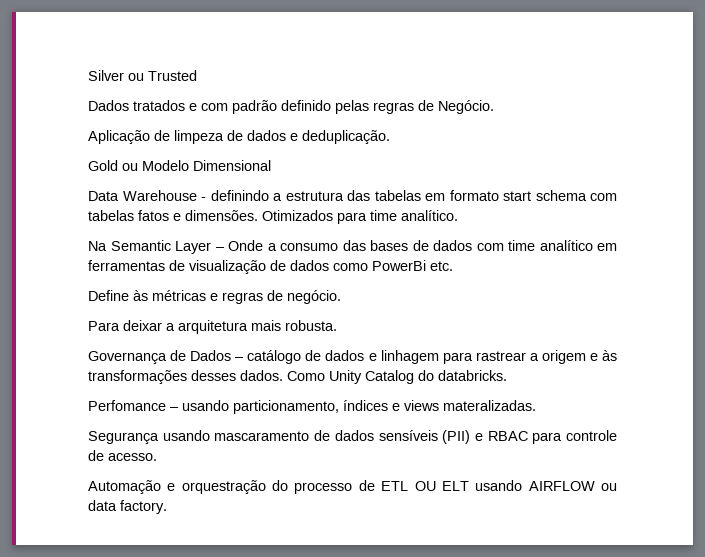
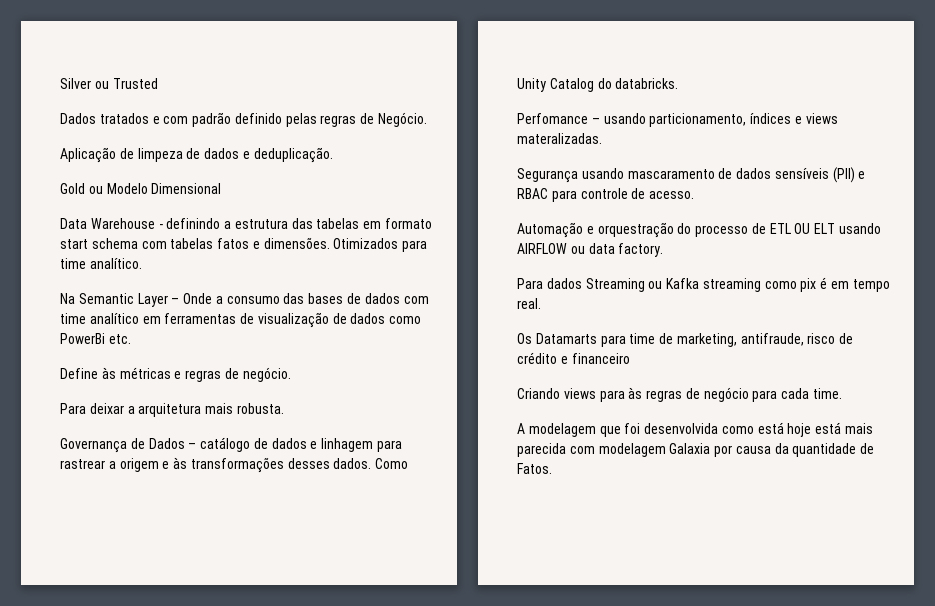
+ Para dados Streaming ou Kafka streaming como pix é em tempo real.
+ Os Datamarts para time de marketing, antifraude, risco de crédito e financeiro
+ Criando views para às regras de negócio para cada time.
+ A modelagem que foi desenvolvida como está hoje está mais parecida com modelagem Galaxia por causa da quantidade de Fatos.

